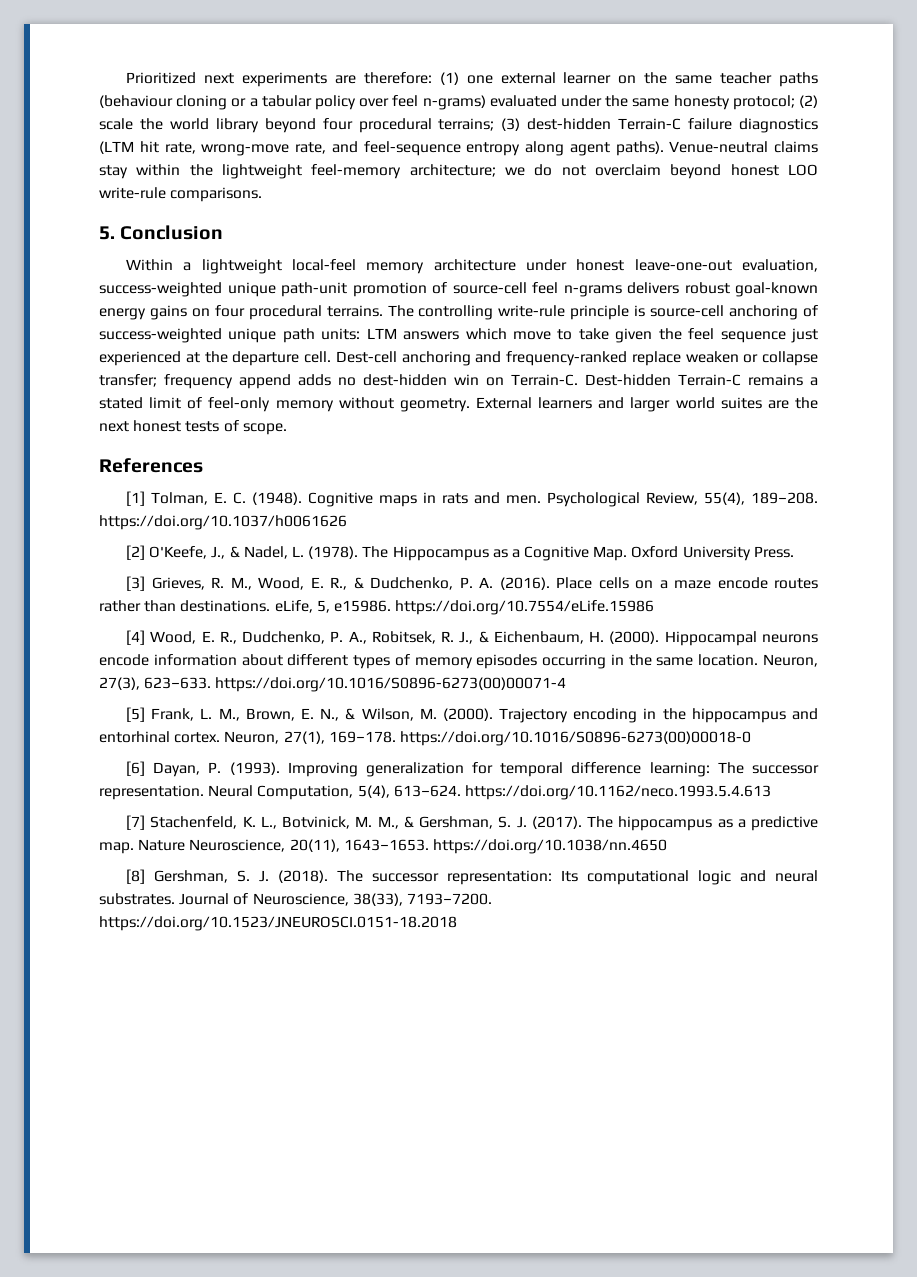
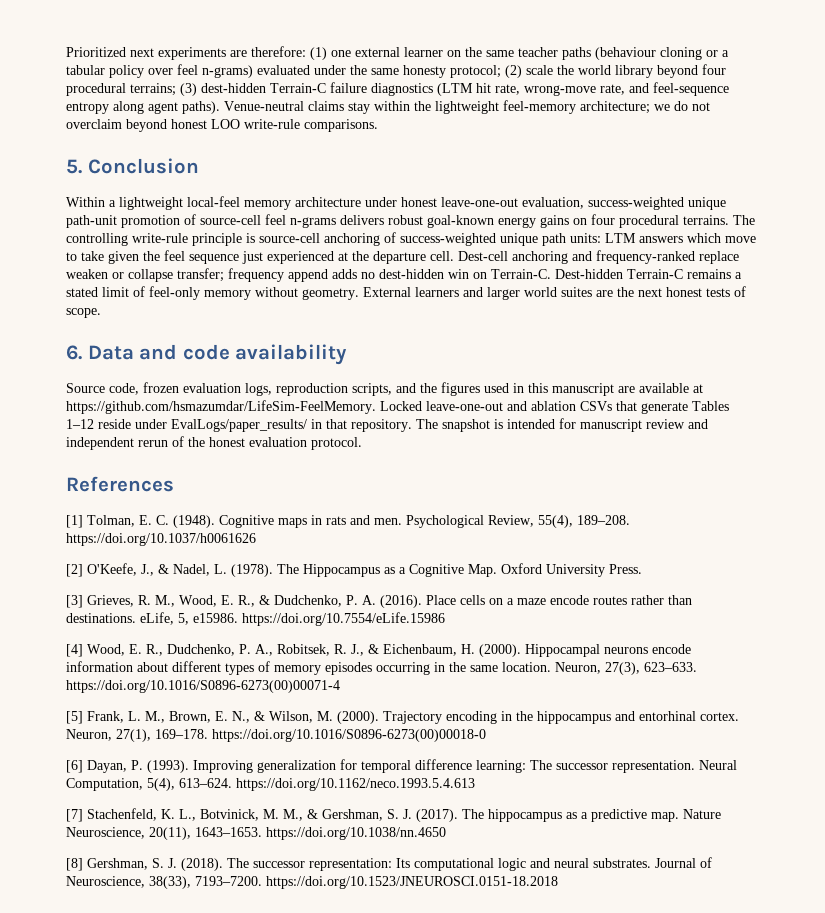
+ 6. Data and code availability
+ Source code, frozen evaluation logs, reproduction scripts, and the figures used in this manuscript are available at https://github.com/hsmazumdar/LifeSim-FeelMemory. Locked leave-one-out and ablation CSVs that generate Tables 1–12 reside under EvalLogs/paper_results/ in that repository. The snapshot is intended for manuscript review and independent rerun of the honest evaluation protocol.

